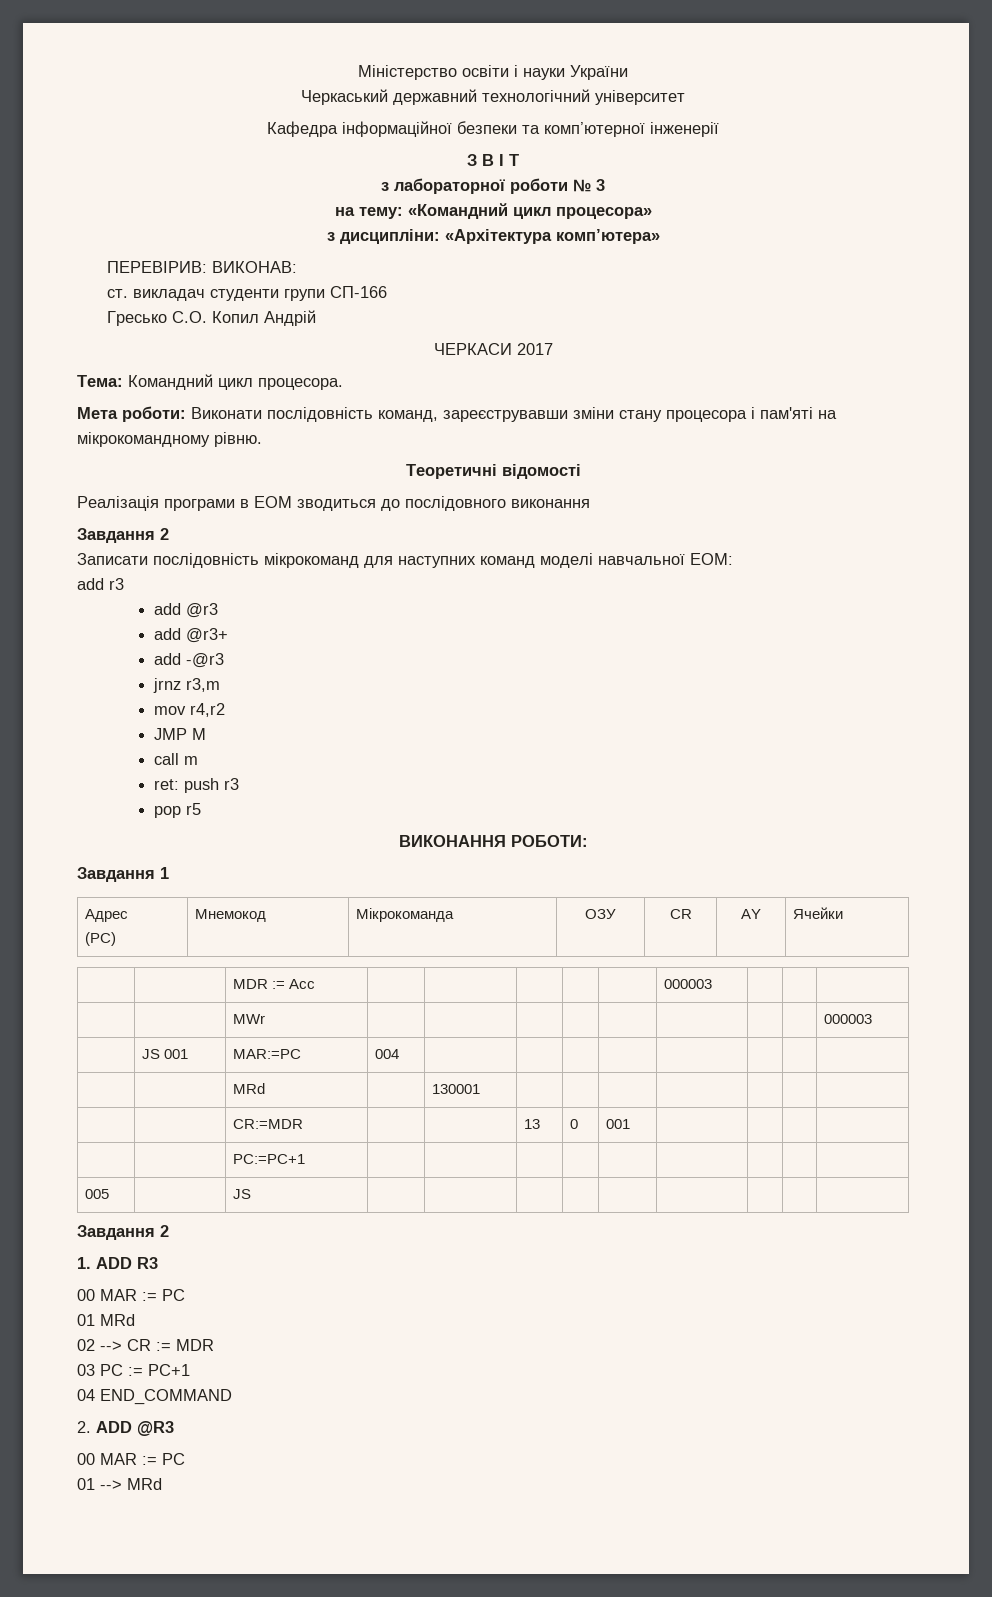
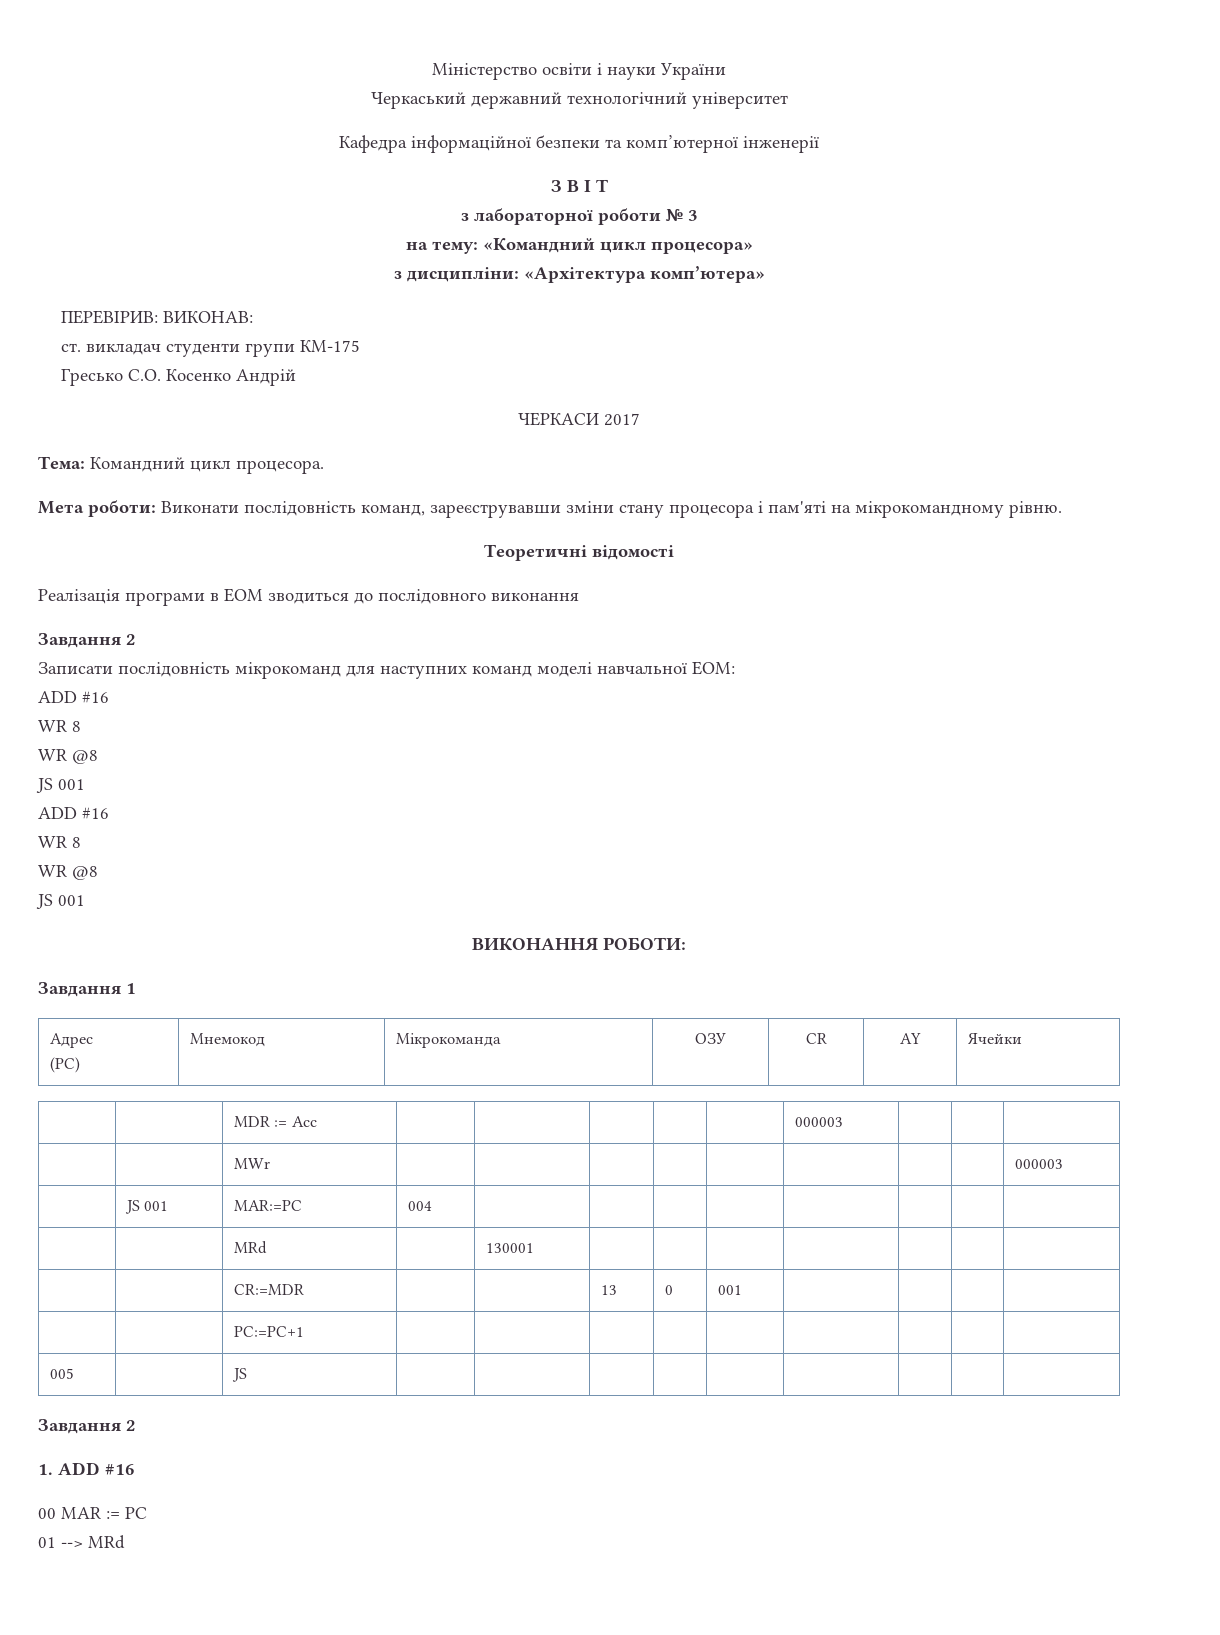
- ст. викладач студенти групи СП-166
+ ст. викладач студенти групи КМ-175
- Гресько С.О. Копил Андрій
+ Гресько С.О. Косенко Андрій
  Записати послідовність мікрокоманд для наступних команд моделі навчальної ЕОМ:
- add r3
- add @r3
- add @r3+
- add -@r3
- jrnz r3,m
- mov r4,r2
- JMP M
- call m
- ret: push r3
- pop r5
+ ADD #16
+ WR 8
+ WR @8
+ JS 001
+ ADD #16
+ WR 8
+ WR @8
+ JS 001
- 1. ADD R3
- 00 MAR := PC
- 01 MRd
- 02 --> CR := MDR
- 03 PC := PC+1
- 04 END_COMMAND
- 2. ADD @R3
+ 1. ADD #16

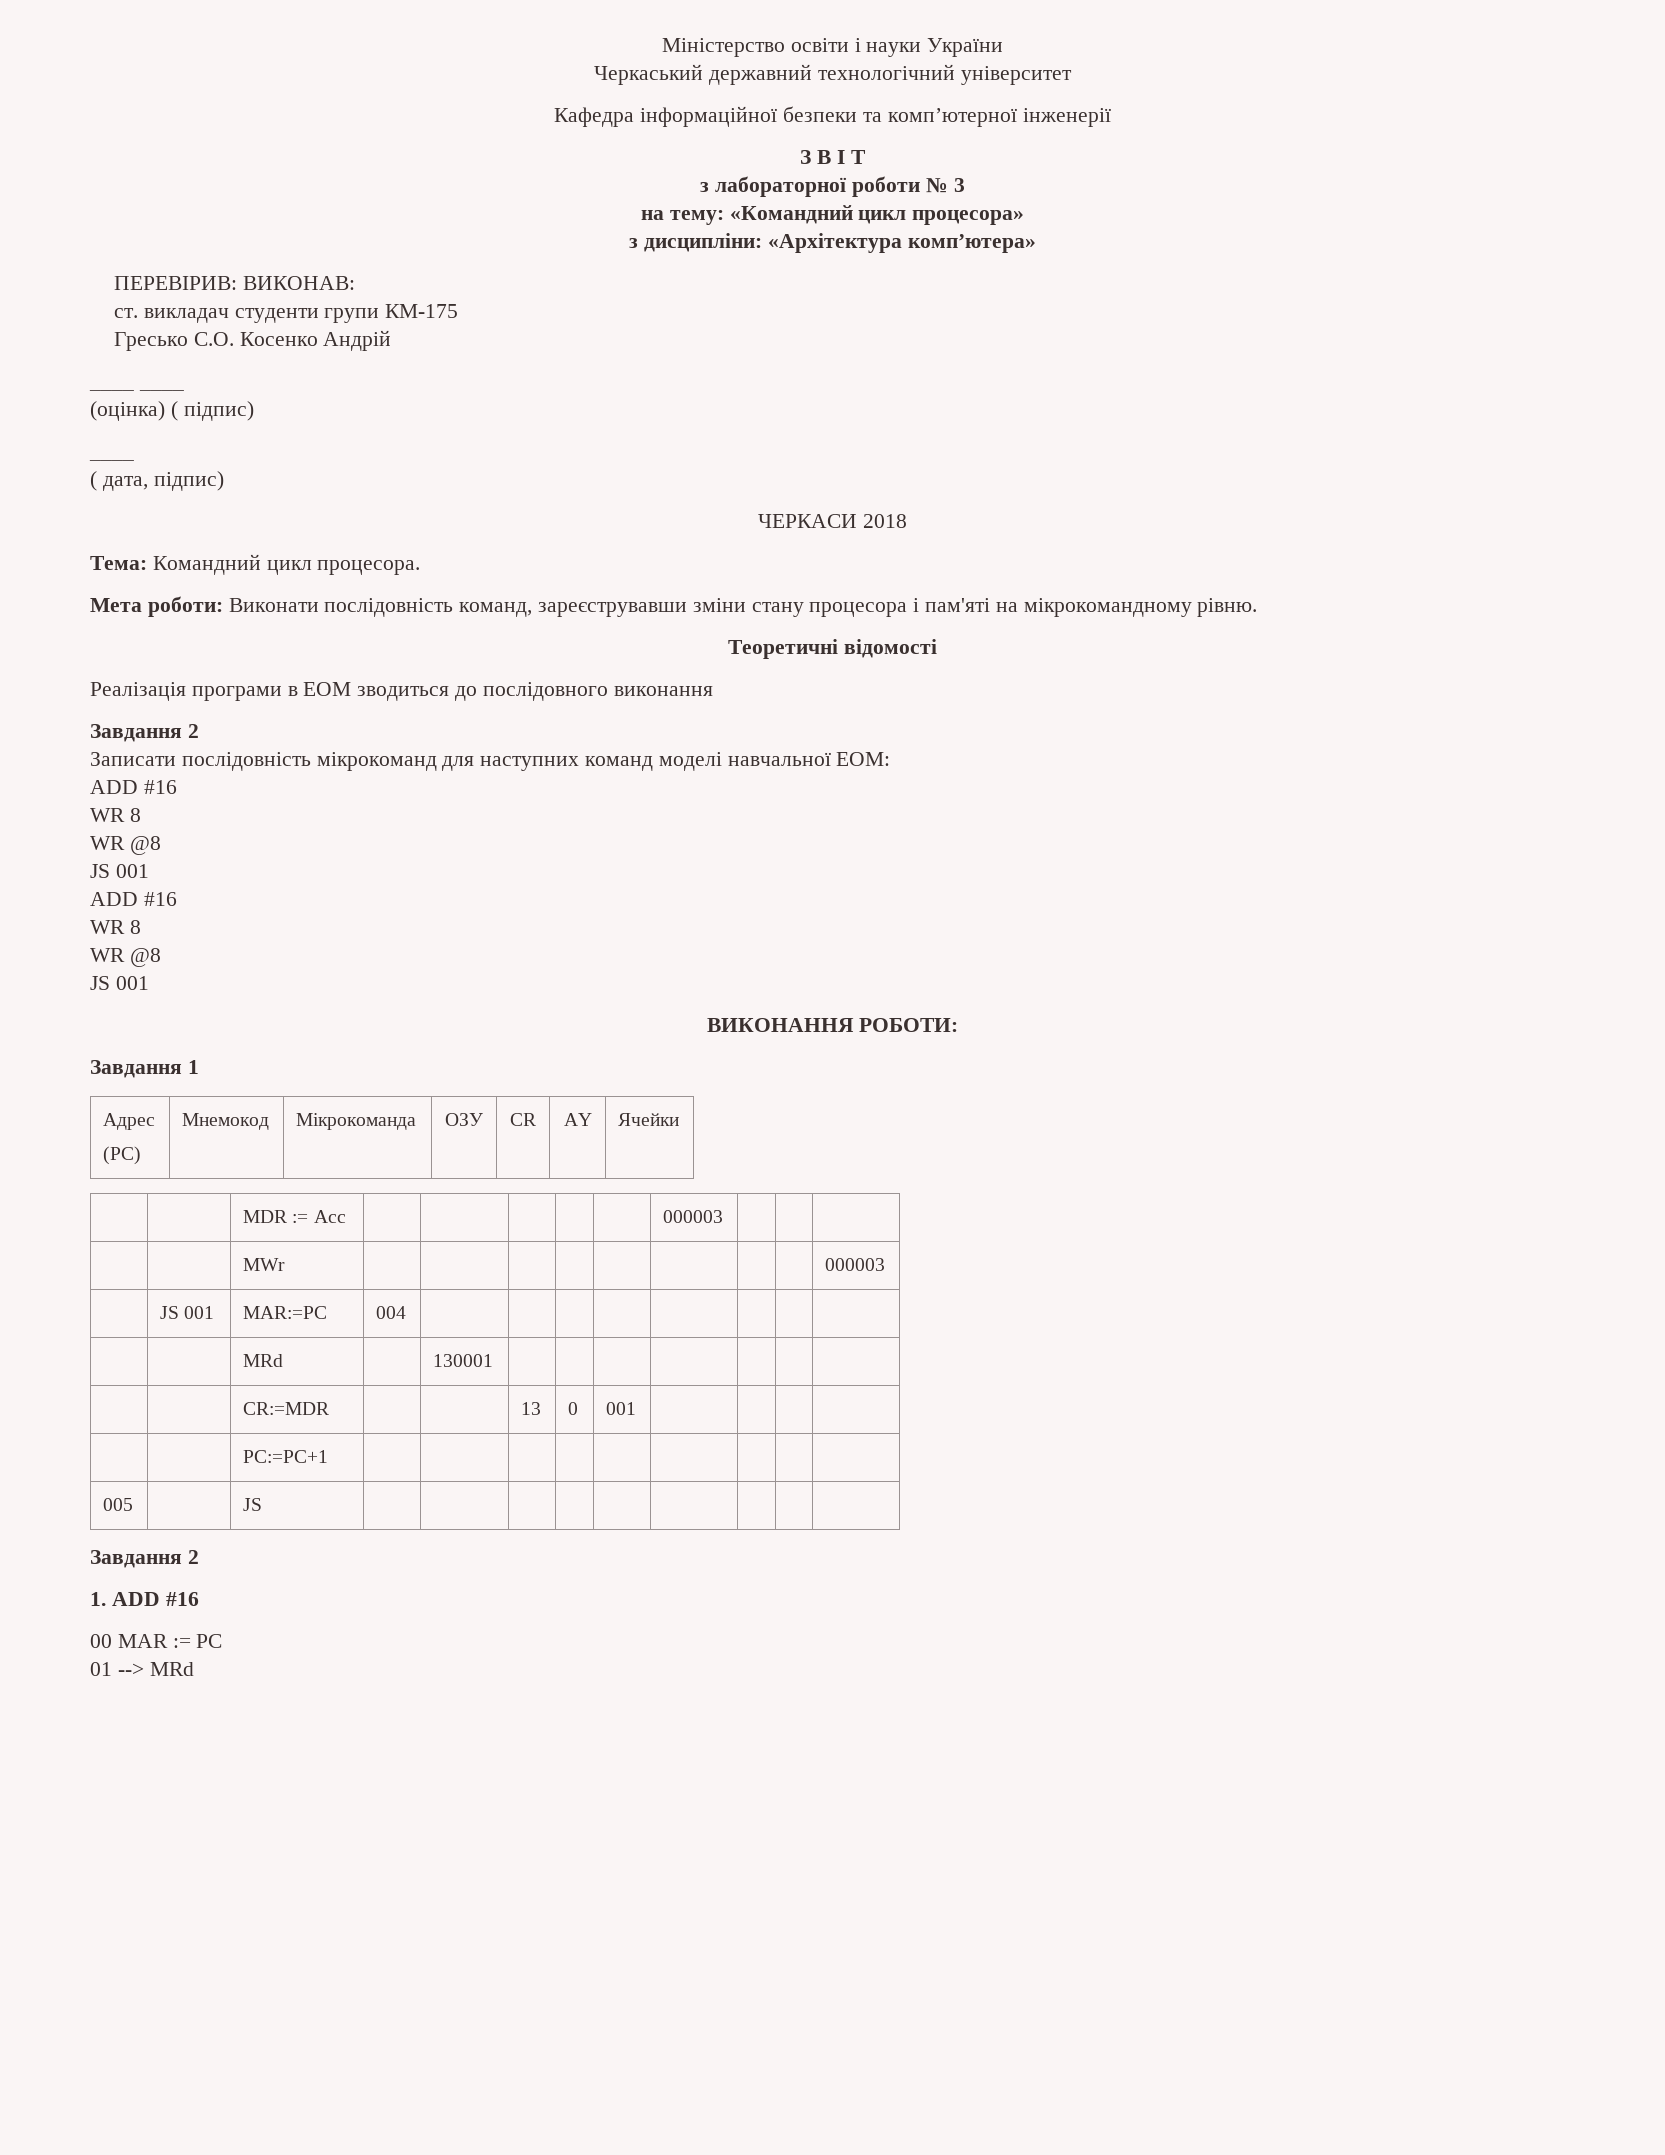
+ ____ ____
+ (оцінка) ( підпис)
+ ____
+ ( дата, підпис)
- ЧЕРКАСИ 2017
+ ЧЕРКАСИ 2018

